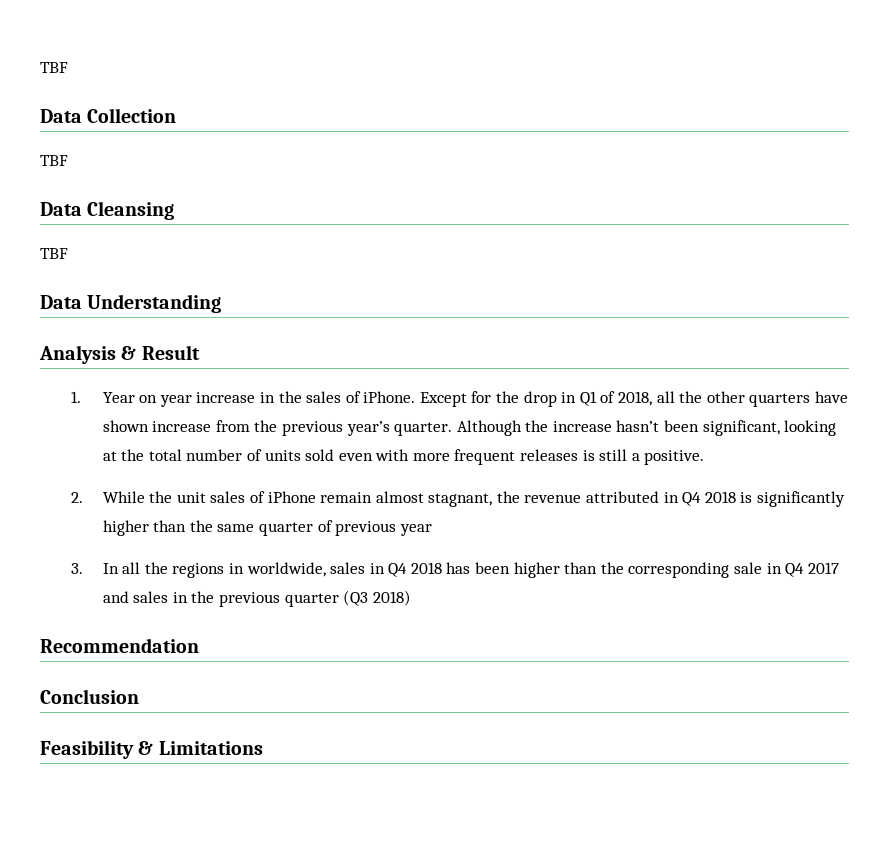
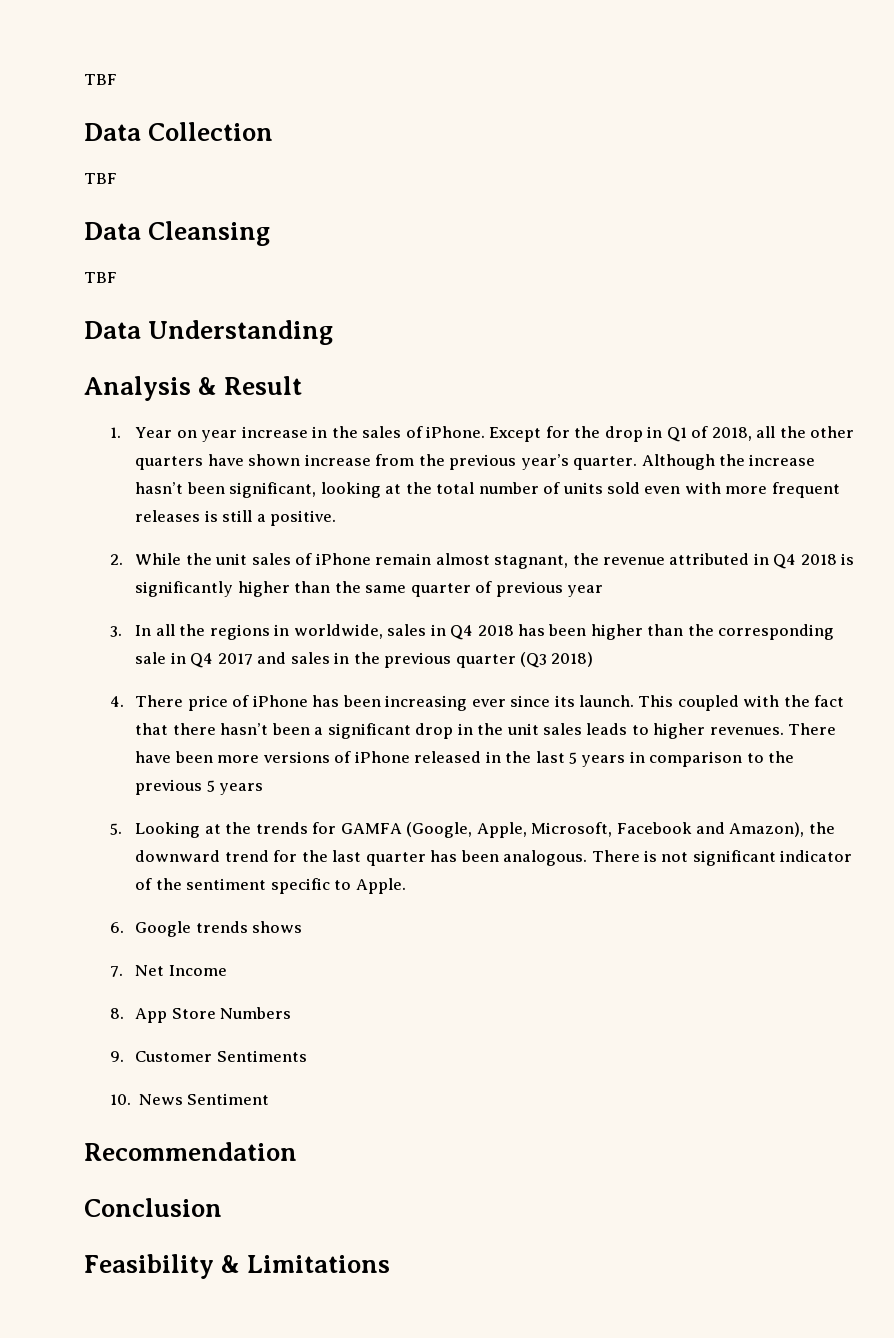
+ 4. There price of iPhone has been increasing ever since its launch. This coupled with the fact that there hasn’t been a significant drop in the unit sales leads to higher revenues. There have been more versions of iPhone released in the last 5 years in comparison to the previous 5 years
+ 5. Looking at the trends for GAMFA (Google, Apple, Microsoft, Facebook and Amazon), the downward trend for the last quarter has been analogous. There is not significant indicator of the sentiment specific to Apple.
+ 6. Google trends shows
+ 7. Net Income
+ 8. App Store Numbers
+ 9. Customer Sentiments
+ 10. News Sentiment

